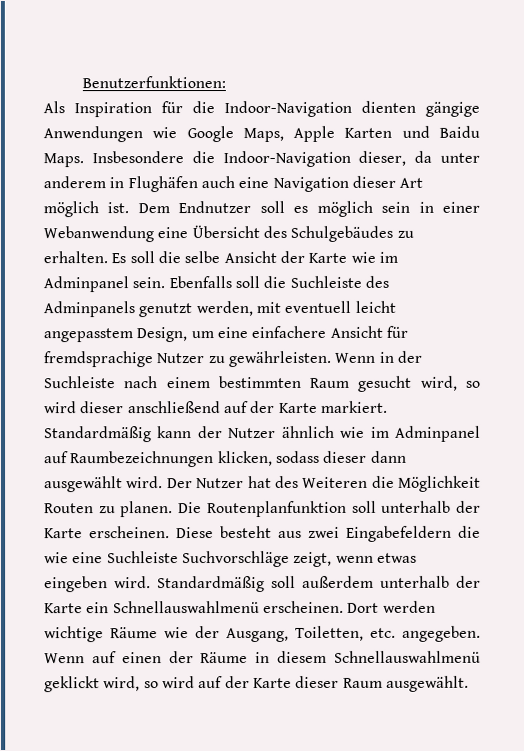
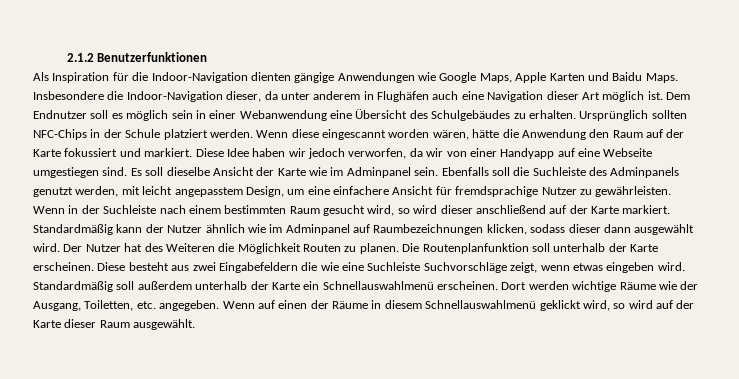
- Benutzerfunktionen:
+ 2.1.2 Benutzerfunktionen
- Es soll die selbe Ansicht der Karte wie im Adminpanel sein.
+ Ursprünglich sollten NFC-Chips in der Schule platziert werden. Wenn diese eingescannt worden wären, hätte die Anwendung den Raum auf der Karte fokussiert und markiert. Diese Idee haben wir jedoch verworfen, da wir von einer Handyapp auf eine Webseite umgestiegen sind. Es soll dieselbe Ansicht der Karte wie im Adminpanel sein.
- Ebenfalls soll die Suchleiste des Adminpanels genutzt werden, mit eventuell leicht angepasstem Design, um eine einfachere Ansicht für fremdsprachige Nutzer zu gewährleisten.
+ Ebenfalls soll die Suchleiste des Adminpanels genutzt werden, mit leicht angepasstem Design, um eine einfachere Ansicht für fremdsprachige Nutzer zu gewährleisten.

